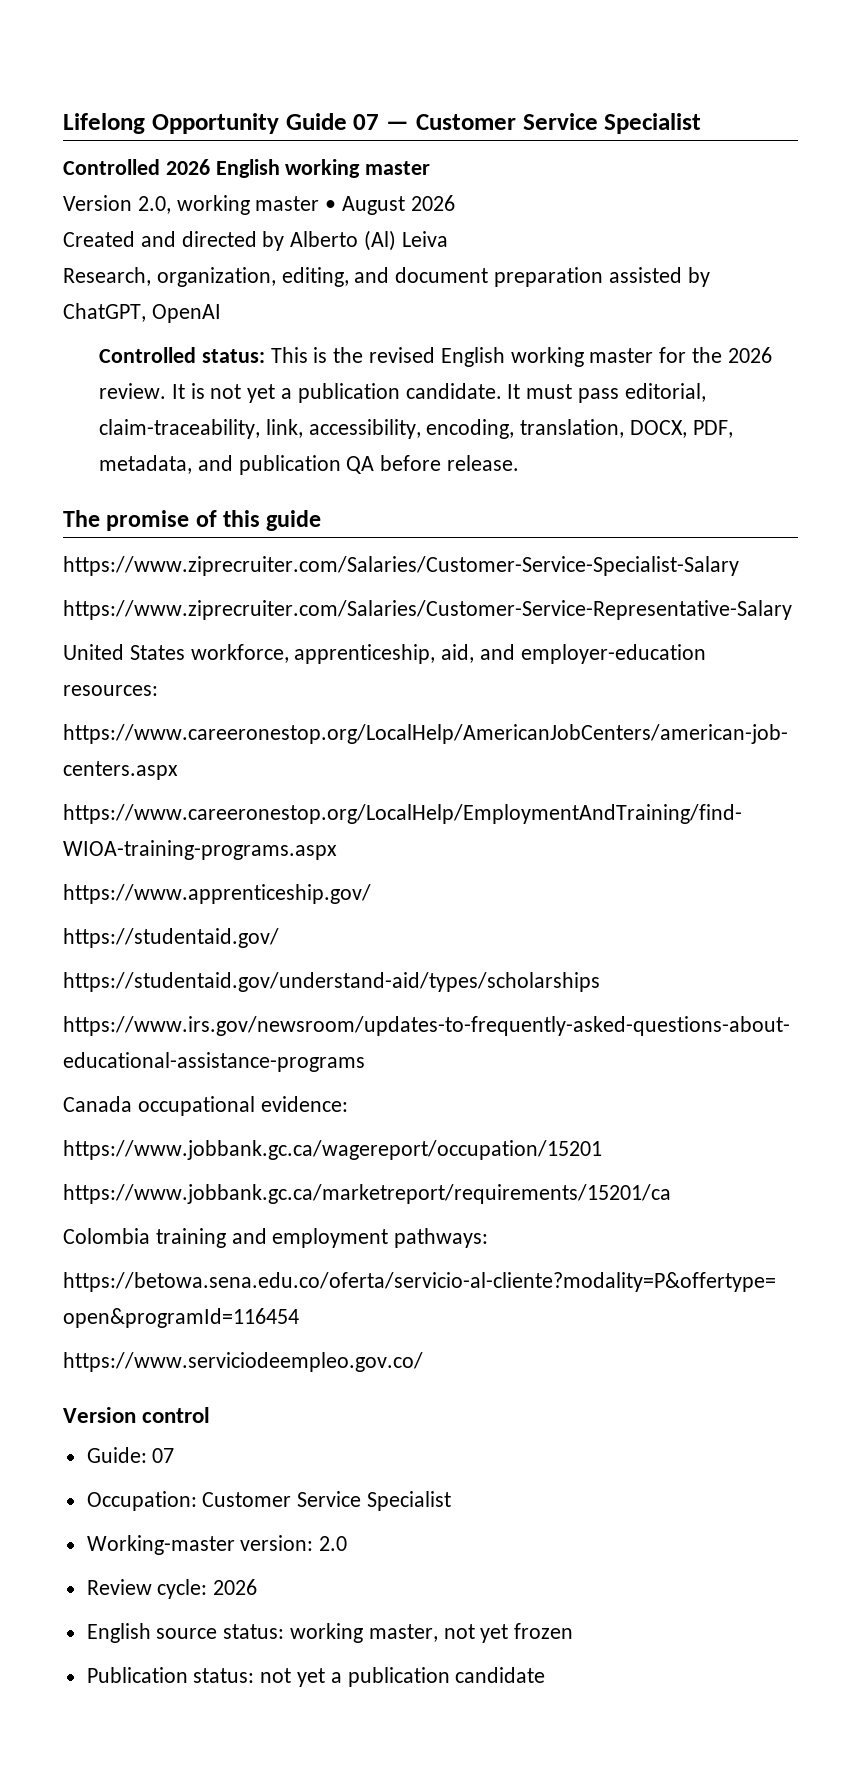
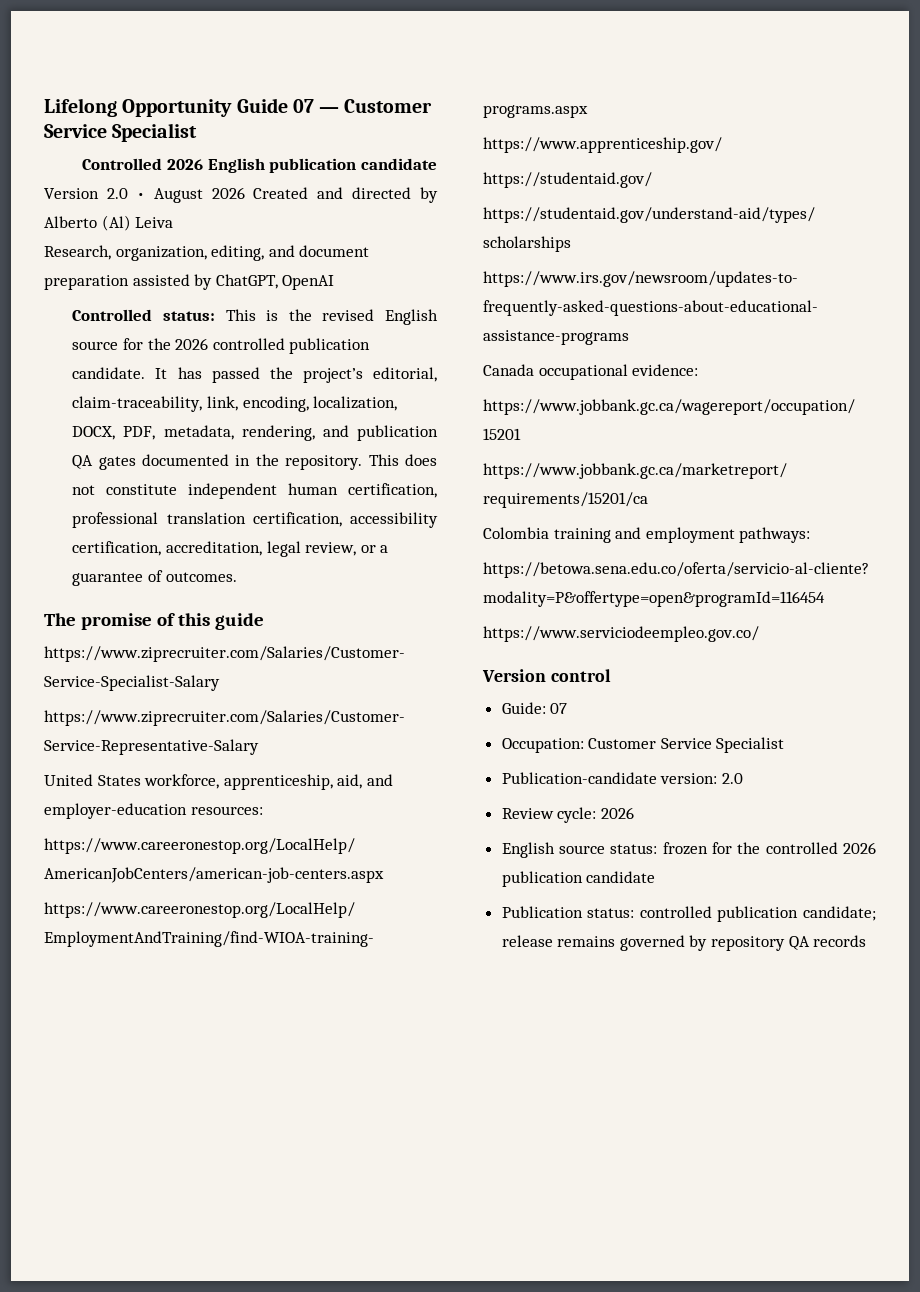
- Controlled 2026 English working master
- Version 2.0, working master • August 2026
- Created and directed by Alberto (Al) Leiva
+ Controlled 2026 English publication candidate Version 2.0 • August 2026 Created and directed by Alberto (Al) Leiva
- Controlled status: This is the revised English working master for the 2026 review. It is not yet a publication candidate. It must pass editorial, claim-traceability, link, accessibility, encoding, translation, DOCX, PDF, metadata, and publication QA before release.
+ Controlled status: This is the revised English source for the 2026 controlled publication candidate. It has passed the project’s editorial, claim-traceability, link, encoding, localization, DOCX, PDF, metadata, rendering, and publication QA gates documented in the repository. This does not constitute independent human certification, professional translation certification, accessibility certification, accreditation, legal review, or a guarantee of outcomes.
- Working-master version: 2.0
+ Publication-candidate version: 2.0
- English source status: working master, not yet frozen
- Publication status: not yet a publication candidate
+ English source status: frozen for the controlled 2026 publication candidate
+ Publication status: controlled publication candidate; release remains governed by repository QA records

